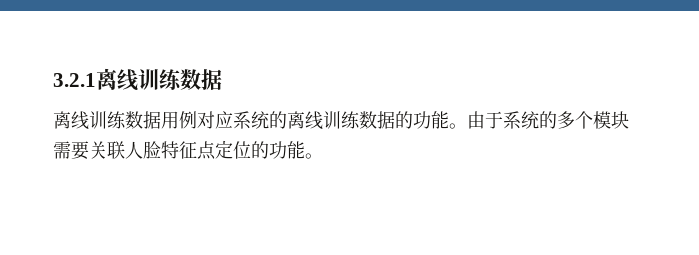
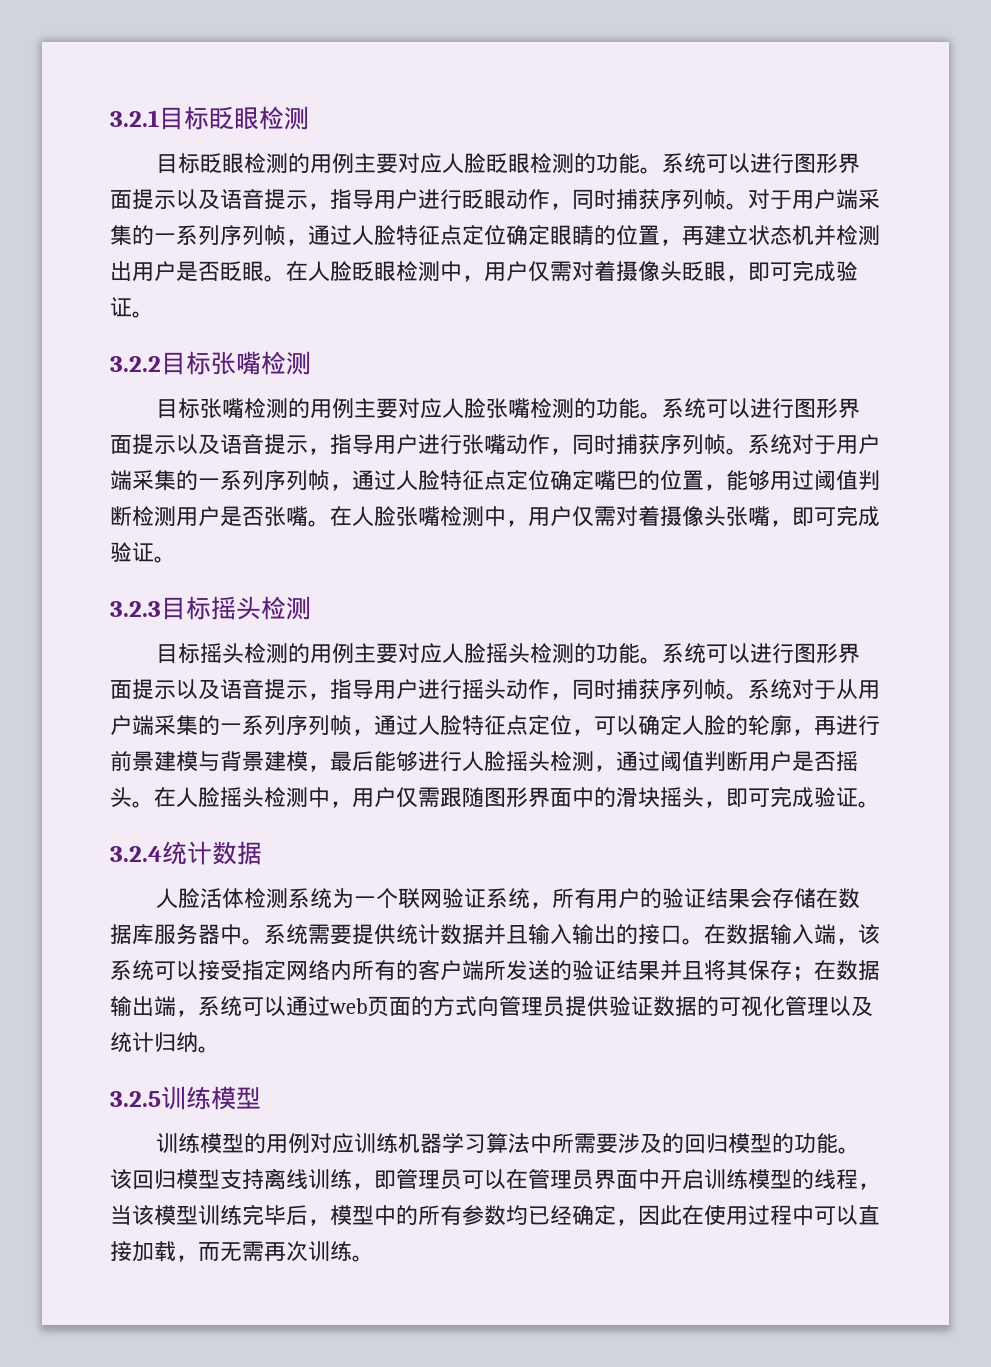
- 3.2.1离线训练数据
- 离线训练数据用例对应系统的离线训练数据的功能。由于系统的多个模块需要关联人脸特征点定位的功能。
+ 3.2.1目标眨眼检测
+ 目标眨眼检测的用例主要对应人脸眨眼检测的功能。系统可以进行图形界面提示以及语音提示，指导用户进行眨眼动作，同时捕获序列帧。对于用户端采集的一系列序列帧，通过人脸特征点定位确定眼睛的位置，再建立状态机并检测出用户是否眨眼。在人脸眨眼检测中，用户仅需对着摄像头眨眼，即可完成验证。
+ 3.2.2目标张嘴检测
+ 目标张嘴检测的用例主要对应人脸张嘴检测的功能。系统可以进行图形界面提示以及语音提示，指导用户进行张嘴动作，同时捕获序列帧。系统对于用户端采集的一系列序列帧，通过人脸特征点定位确定嘴巴的位置，能够用过阈值判断检测用户是否张嘴。在人脸张嘴检测中，用户仅需对着摄像头张嘴，即可完成验证。
+ 3.2.3目标摇头检测
+ 目标摇头检测的用例主要对应人脸摇头检测的功能。系统可以进行图形界面提示以及语音提示，指导用户进行摇头动作，同时捕获序列帧。系统对于从用户端采集的一系列序列帧，通过人脸特征点定位，可以确定人脸的轮廓，再进行前景建模与背景建模，最后能够进行人脸摇头检测，通过阈值判断用户是否摇头。在人脸摇头检测中，用户仅需跟随图形界面中的滑块摇头，即可完成验证。
+ 3.2.4统计数据
+ 人脸活体检测系统为一个联网验证系统，所有用户的验证结果会存储在数据库服务器中。系统需要提供统计数据并且输入输出的接口。在数据输入端，该系统可以接受指定网络内所有的客户端所发送的验证结果并且将其保存；在数据输出端，系统可以通过web页面的方式向管理员提供验证数据的可视化管理以及统计归纳。
+ 3.2.5训练模型
+ 训练模型的用例对应训练机器学习算法中所需要涉及的回归模型的功能。该回归模型支持离线训练，即管理员可以在管理员界面中开启训练模型的线程，当该模型训练完毕后，模型中的所有参数均已经确定，因此在使用过程中可以直接加载，而无需再次训练。

